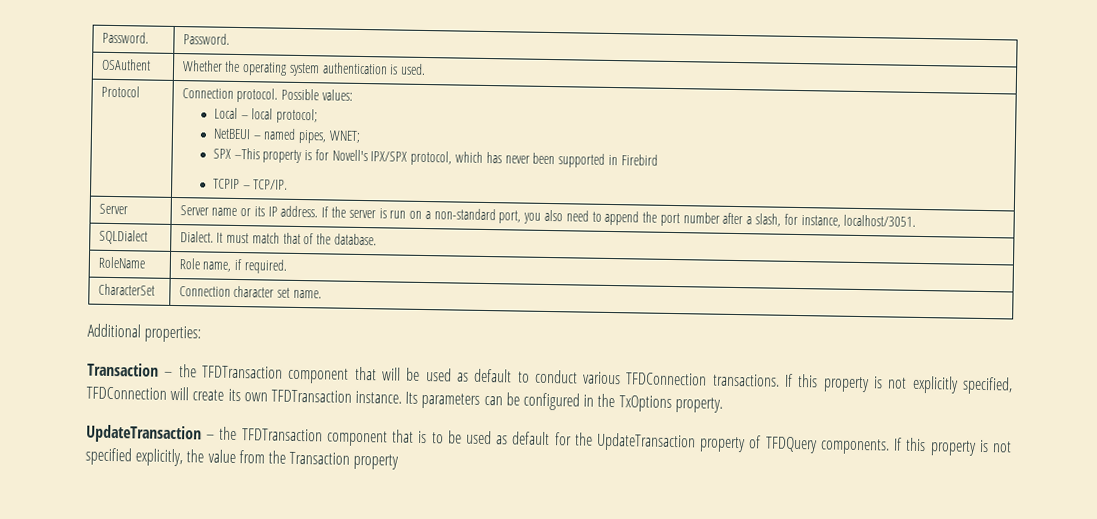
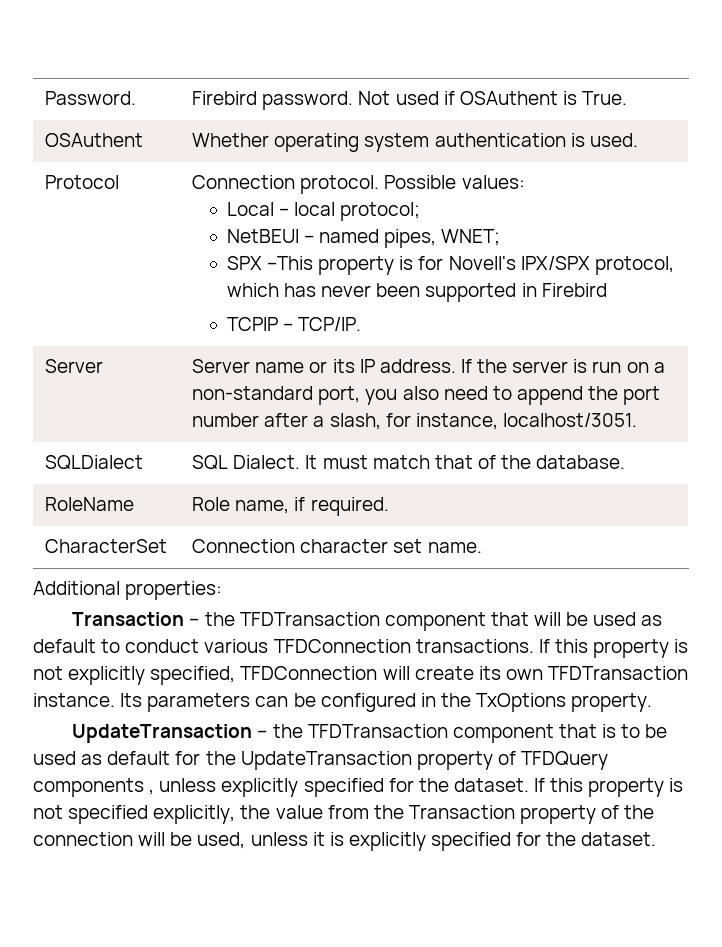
- Password. | Password.
+ Password. | Firebird password. Not used if OSAuthent is True.
- OSAuthent | Whether the operating system authentication is used.
+ OSAuthent | Whether operating system authentication is used.
- SQLDialect | Dialect. It must match that of the database.
+ SQLDialect | SQL Dialect. It must match that of the database.
- UpdateTransaction – the TFDTransaction component that is to be used as default for the UpdateTransaction property of TFDQuery components.
+ UpdateTransaction – the TFDTransaction component that is to be used as default for the UpdateTransaction property of TFDQuery components , unless explicitly specified for the dataset.
- If this property is not specified explicitly, the value from the Transaction property
+ If this property is not specified explicitly, the value from the Transaction property of the connection will be used, unless it is explicitly specified for the dataset.

